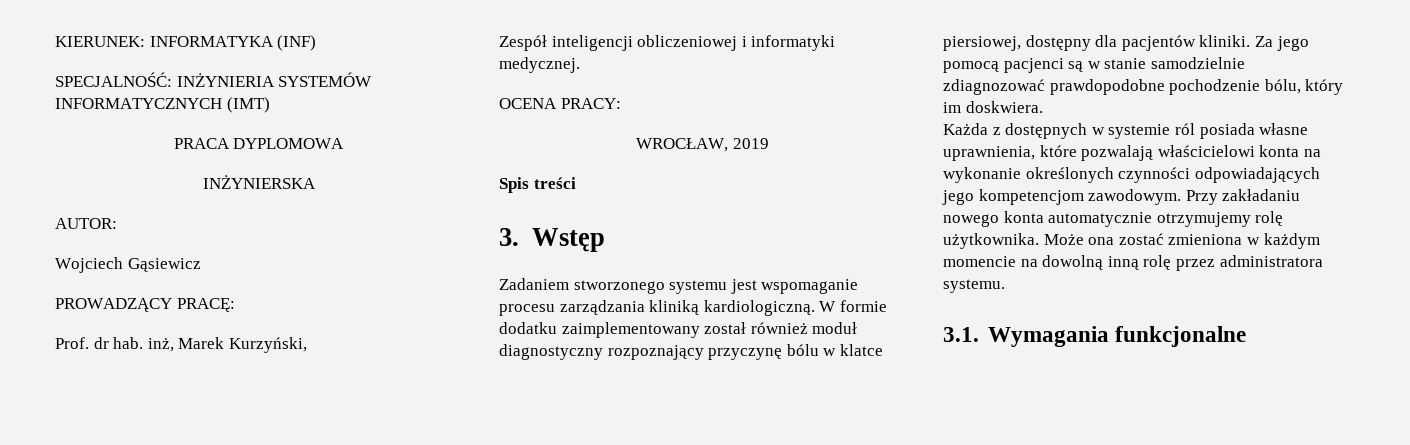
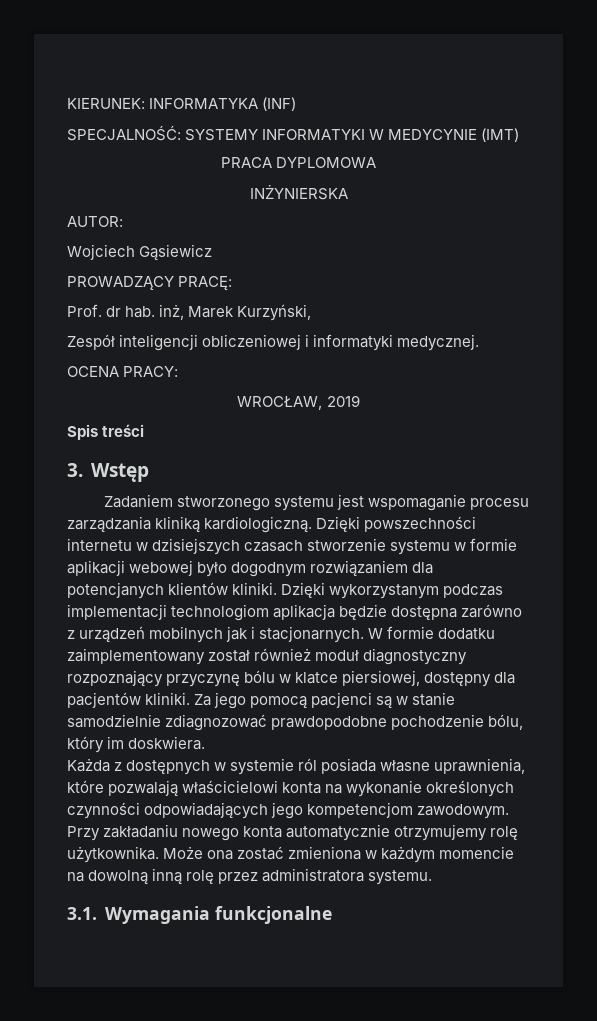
- SPECJALNOŚĆ: INŻYNIERIA SYSTEMÓW INFORMATYCZNYCH (IMT)
+ SPECJALNOŚĆ: SYSTEMY INFORMATYKI W MEDYCYNIE (IMT)
+ Dzięki powszechności internetu w dzisiejszych czasach stworzenie systemu w formie aplikacji webowej było dogodnym rozwiązaniem dla potencjanych klientów kliniki. Dzięki wykorzystanym podczas implementacji technologiom aplikacja będzie dostępna zarówno z urządzeń mobilnych jak i stacjonarnych.

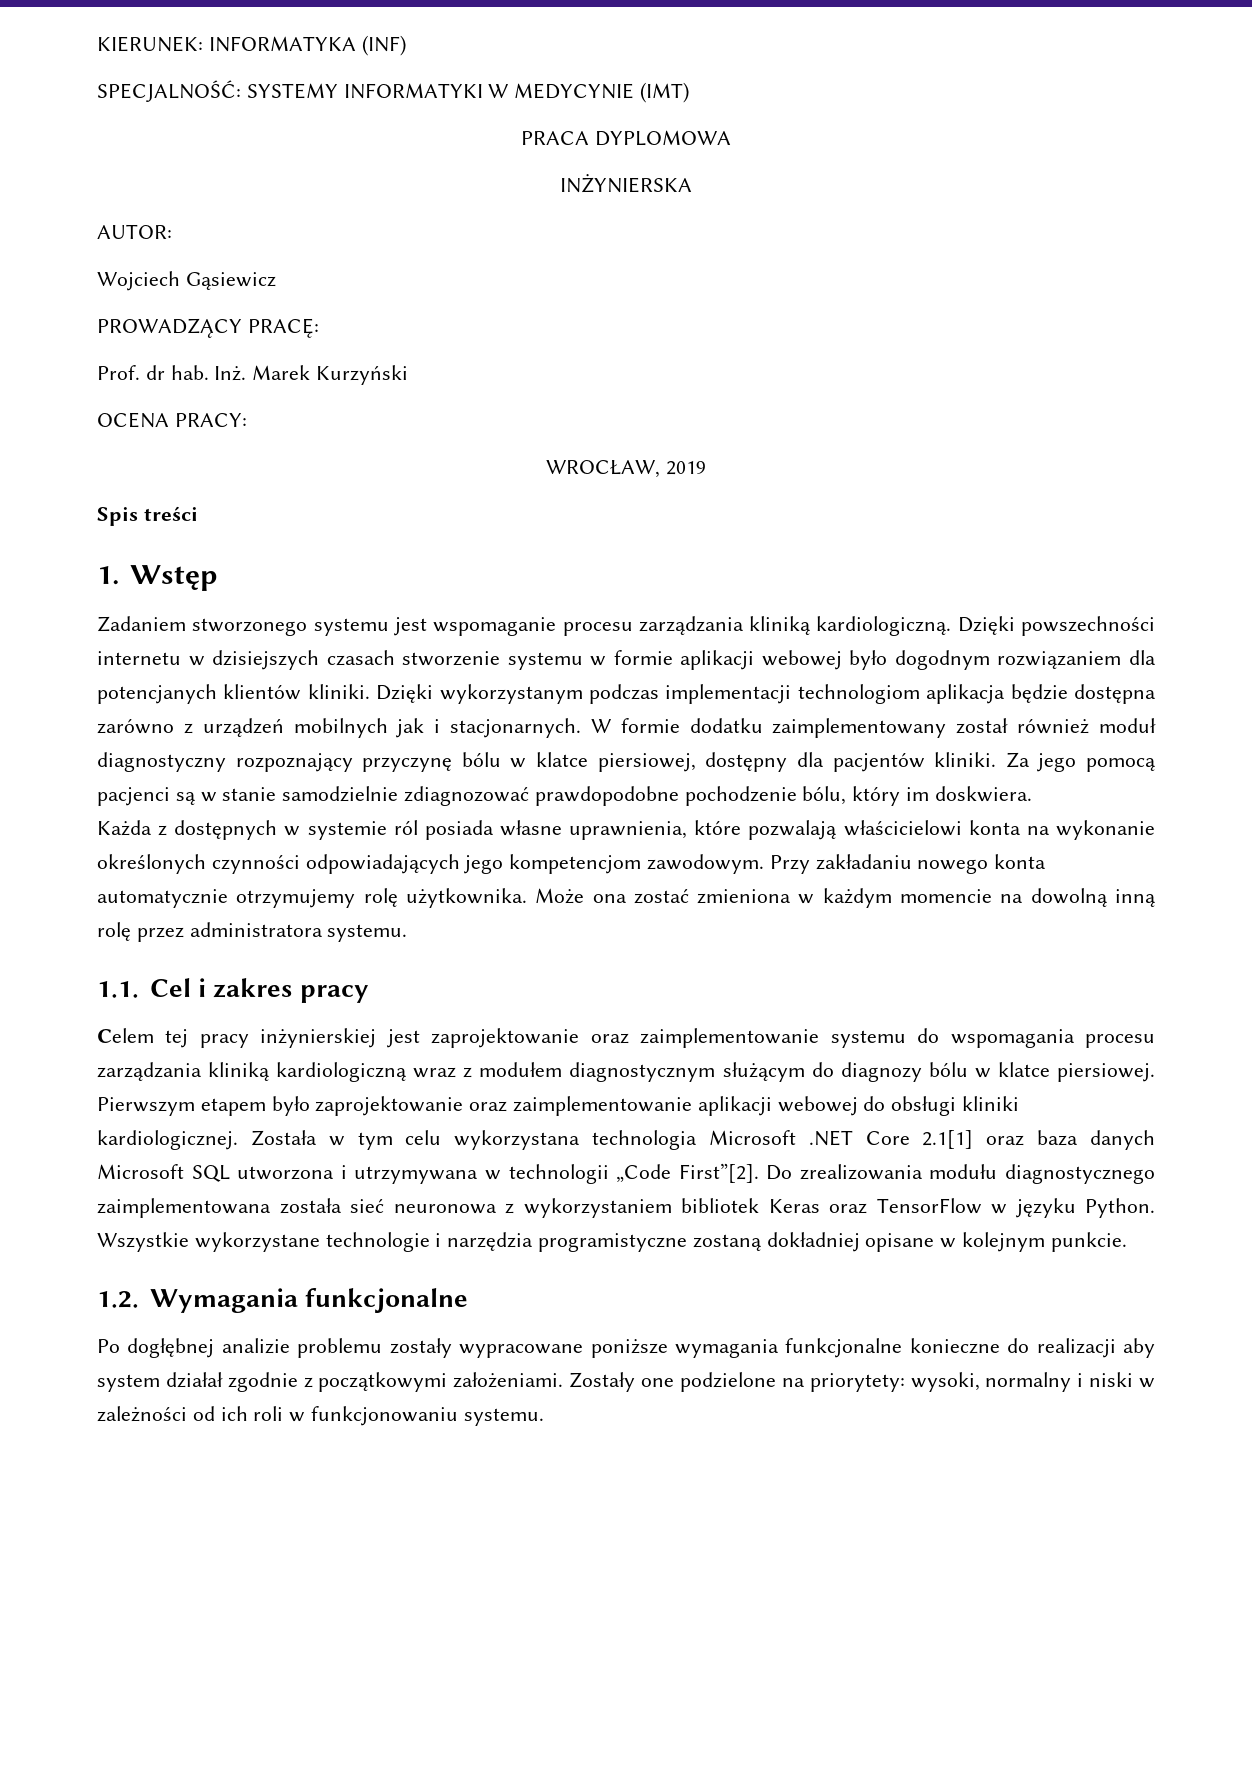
- Prof. dr hab. inż, Marek Kurzyński,
- Zespół inteligencji obliczeniowej i informatyki medycznej.
+ Prof. dr hab. Inż. Marek Kurzyński
- 3. Wstęp
+ 1. Wstęp
- 3.1. Wymagania funkcjonalne
+ 1.1. Cel i zakres pracy
+ Celem tej pracy inżynierskiej jest zaprojektowanie oraz zaimplementowanie systemu do wspomagania procesu zarządzania kliniką kardiologiczną wraz z modułem diagnostycznym służącym do diagnozy bólu w klatce piersiowej. Pierwszym etapem było zaprojektowanie oraz zaimplementowanie aplikacji webowej do obsługi kliniki kardiologicznej. Została w tym celu wykorzystana technologia Microsoft .NET Core 2.1[1] oraz baza danych Microsoft SQL utworzona i utrzymywana w technologii „Code First”[2]. Do zrealizowania modułu diagnostycznego zaimplementowana została sieć neuronowa z wykorzystaniem bibliotek Keras oraz TensorFlow w języku Python. Wszystkie wykorzystane technologie i narzędzia programistyczne zostaną dokładniej opisane w kolejnym punkcie.
+ 1.2. Wymagania funkcjonalne
+ Po dogłębnej analizie problemu zostały wypracowane poniższe wymagania funkcjonalne konieczne do realizacji aby system działał zgodnie z początkowymi założeniami. Zostały one podzielone na priorytety: wysoki, normalny i niski w zależności od ich roli w funkcjonowaniu systemu.

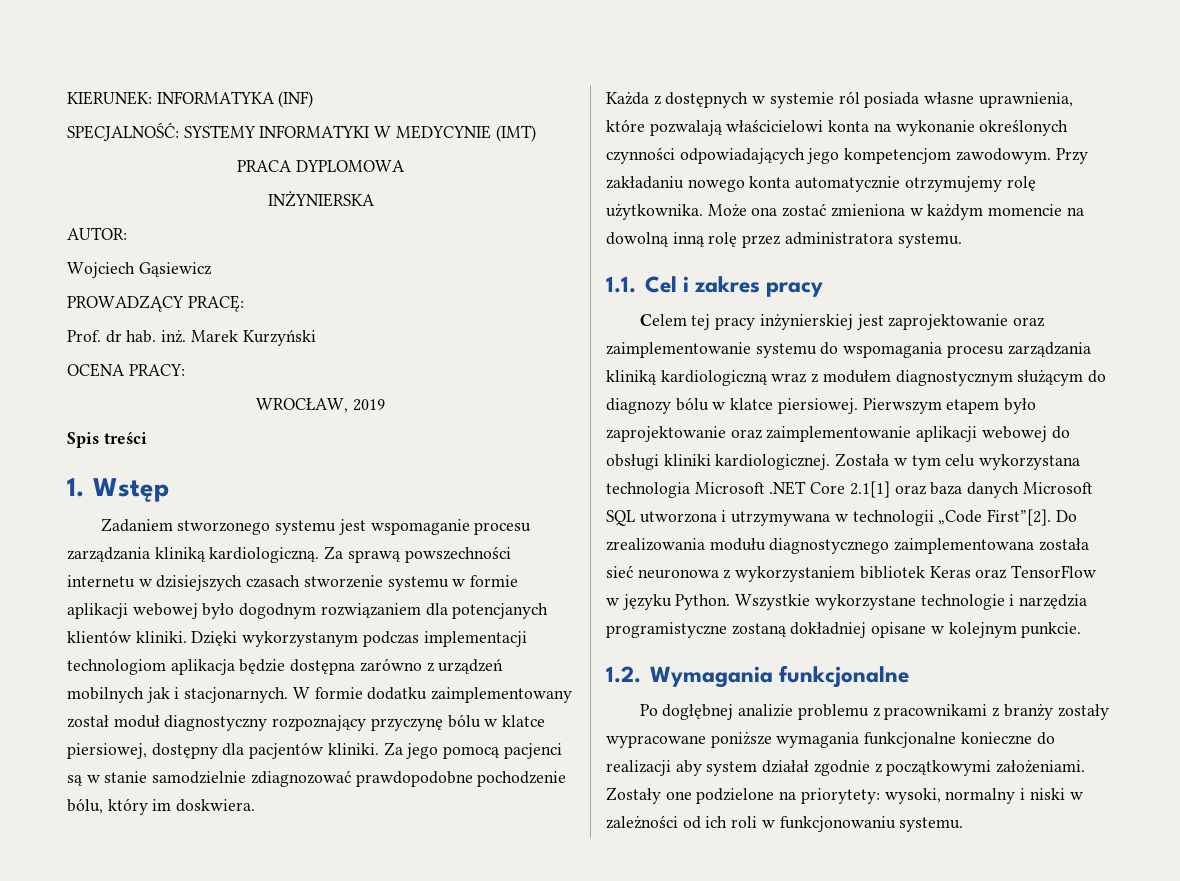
- Prof. dr hab. Inż. Marek Kurzyński
+ Prof. dr hab. inż. Marek Kurzyński
- Dzięki powszechności internetu w dzisiejszych czasach stworzenie systemu w formie aplikacji webowej było dogodnym rozwiązaniem dla potencjanych klientów kliniki.
+ Za sprawą powszechności internetu w dzisiejszych czasach stworzenie systemu w formie aplikacji webowej było dogodnym rozwiązaniem dla potencjanych klientów kliniki.
- W formie dodatku zaimplementowany został również moduł diagnostyczny rozpoznający przyczynę bólu w klatce piersiowej, dostępny dla pacjentów kliniki.
+ W formie dodatku zaimplementowany został moduł diagnostyczny rozpoznający przyczynę bólu w klatce piersiowej, dostępny dla pacjentów kliniki.
- Po dogłębnej analizie problemu zostały wypracowane poniższe wymagania funkcjonalne konieczne do realizacji aby system działał zgodnie z początkowymi założeniami.
+ Po dogłębnej analizie problemu z pracownikami z branży zostały wypracowane poniższe wymagania funkcjonalne konieczne do realizacji aby system działał zgodnie z początkowymi założeniami.

